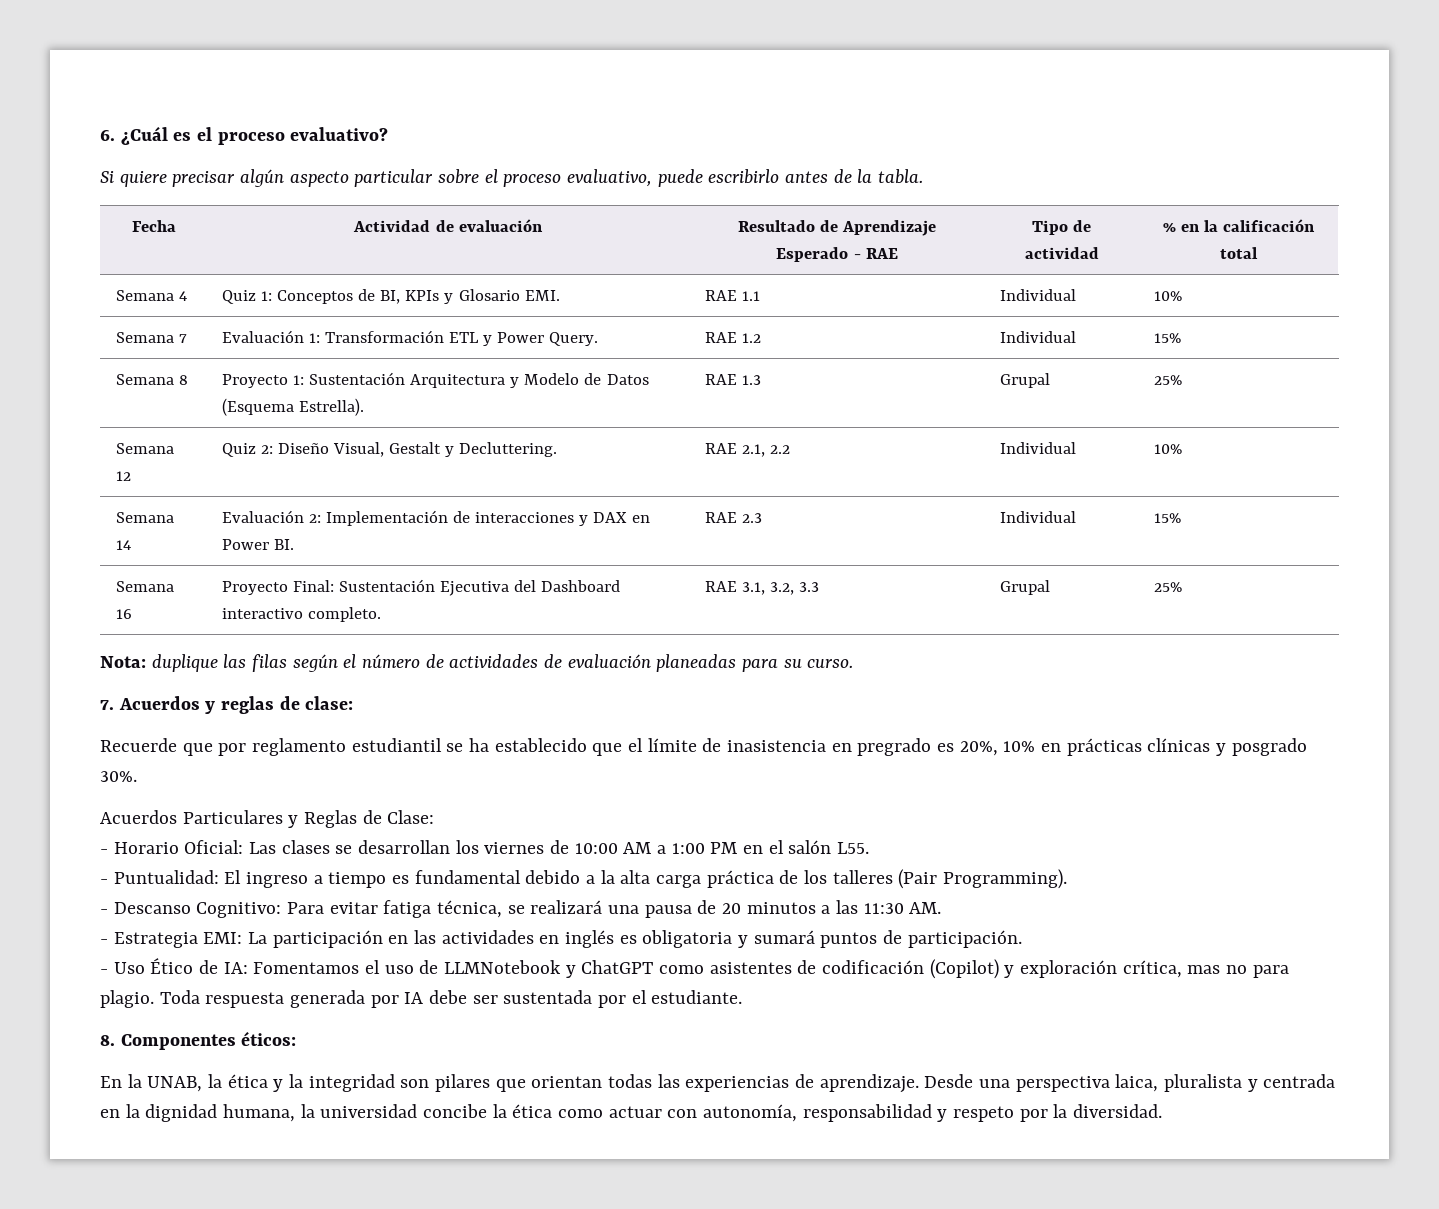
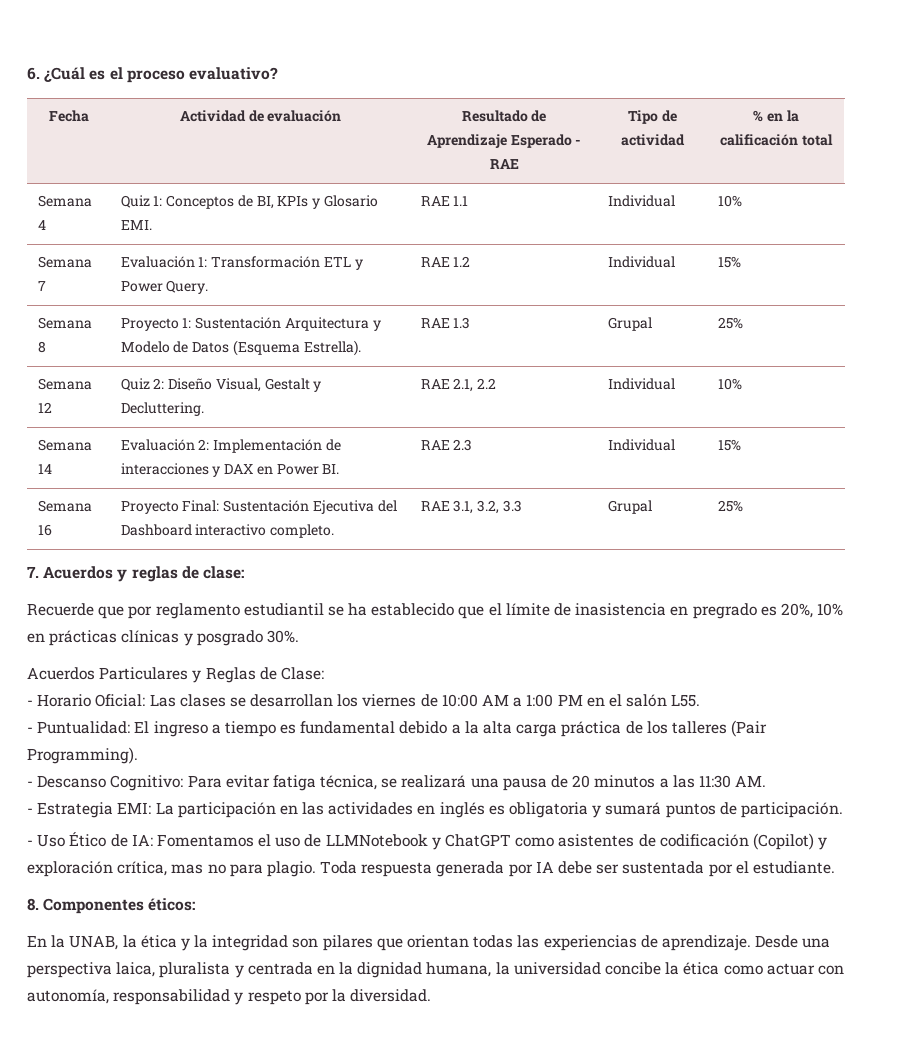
- Si quiere precisar algún aspecto particular sobre el proceso evaluativo, puede escribirlo antes de la tabla.
- Nota: duplique las filas según el número de actividades de evaluación planeadas para su curso.

